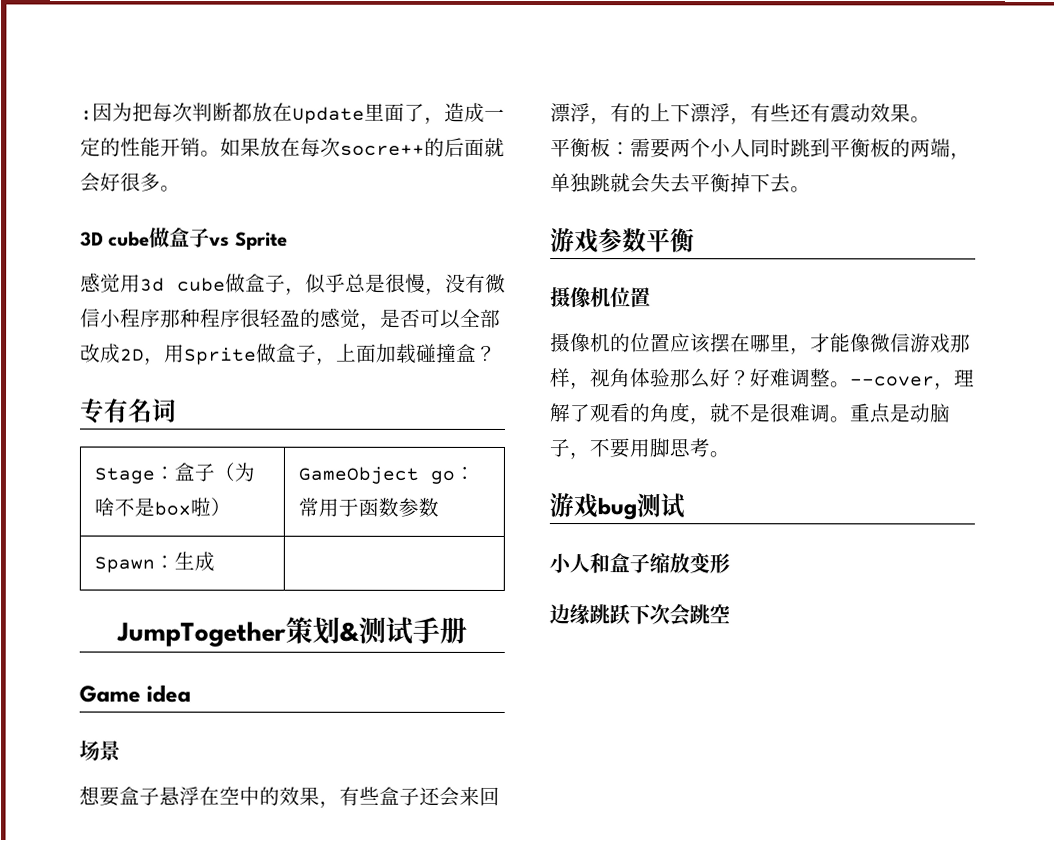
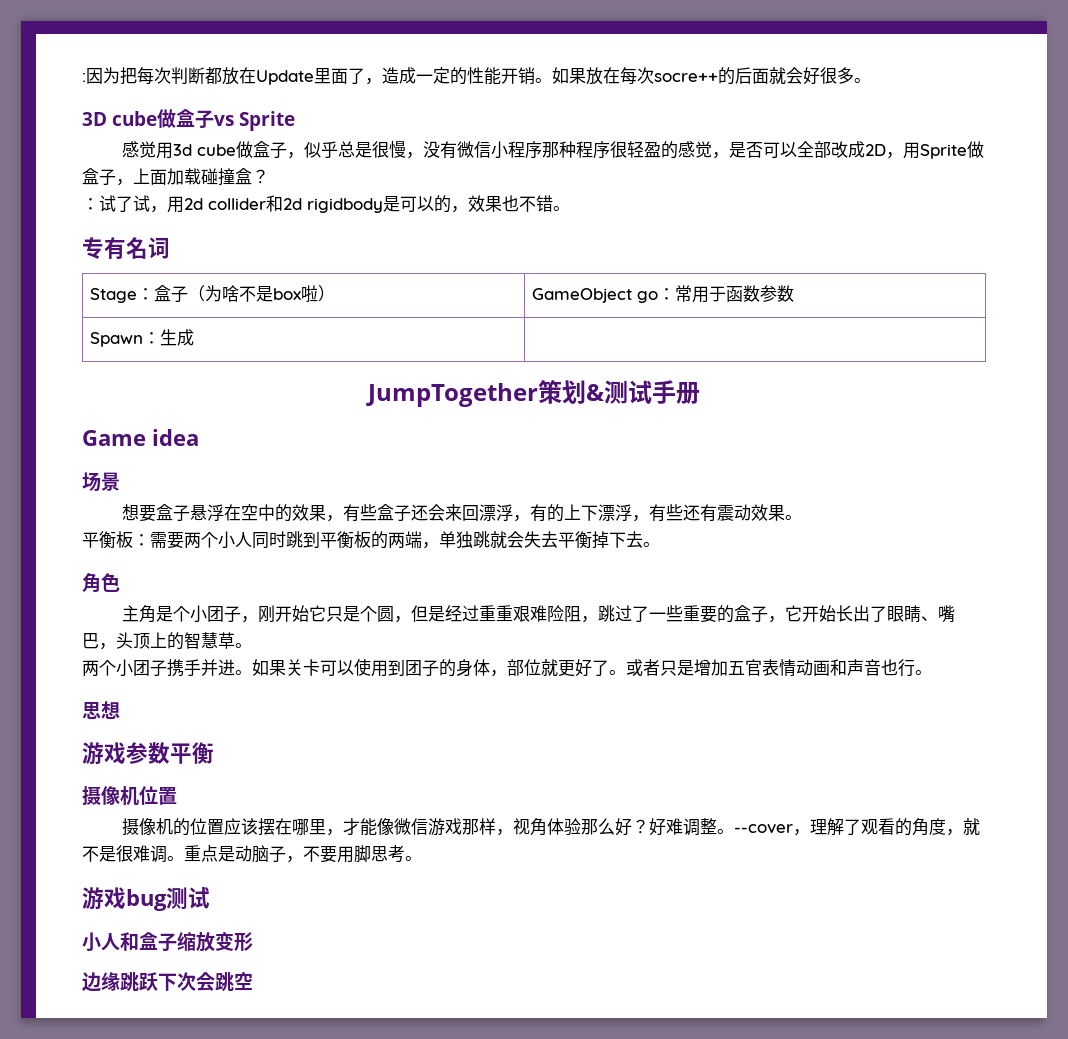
+ ：试了试，用2d collider和2d rigidbody是可以的，效果也不错。
+ 角色
+ 主角是个小团子，刚开始它只是个圆，但是经过重重艰难险阻，跳过了一些重要的盒子，它开始长出了眼睛、嘴巴，头顶上的智慧草。
+ 两个小团子携手并进。如果关卡可以使用到团子的身体，部位就更好了。或者只是增加五官表情动画和声音也行。
+ 思想

